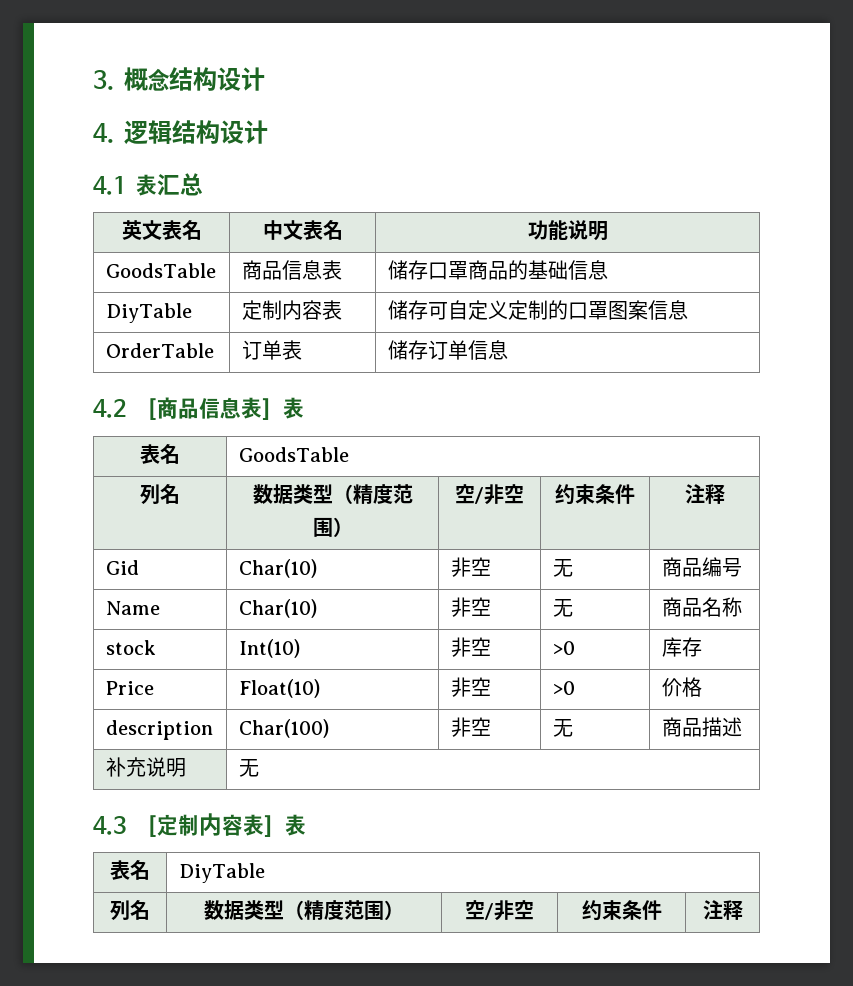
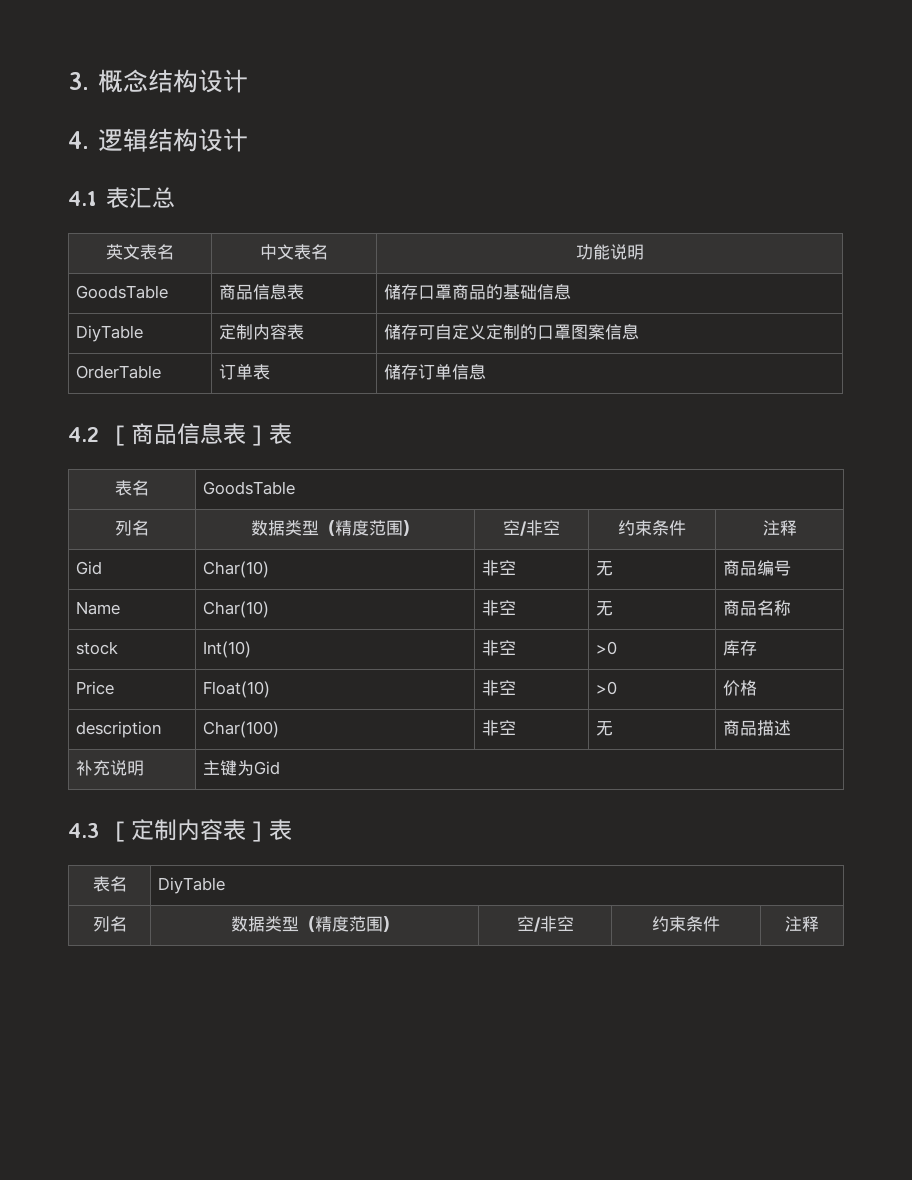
- 补充说明 | 无
+ 补充说明 | 主键为Gid

